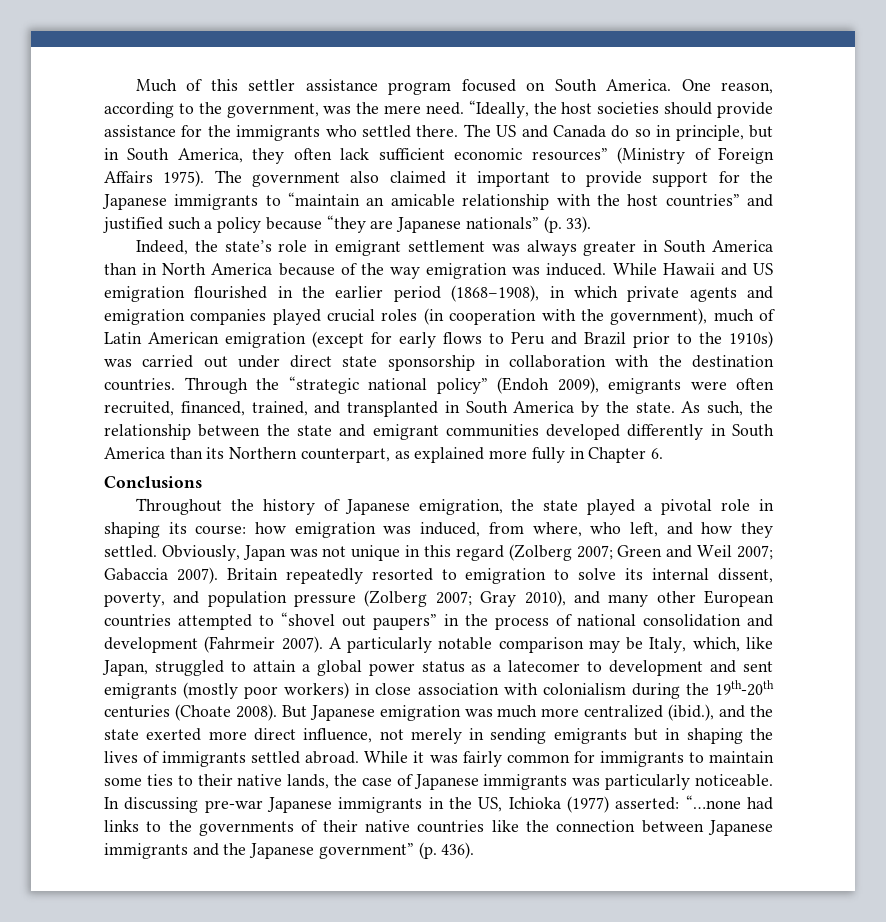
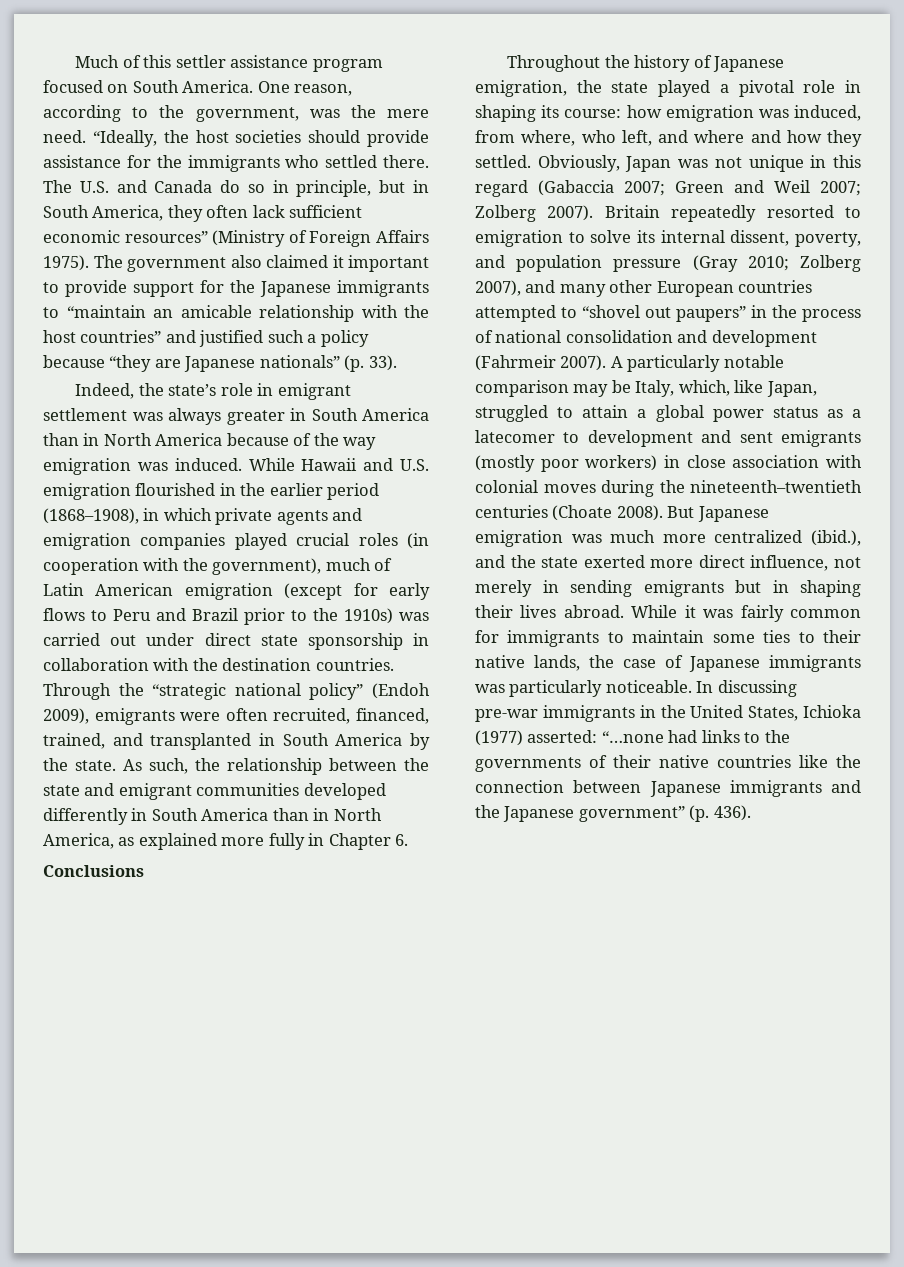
- The US and Canada do so in principle, but in South America, they often lack sufficient economic resources” (Ministry of Foreign Affairs 1975).
+ The U.S. and Canada do so in principle, but in South America, they often lack sufficient economic resources” (Ministry of Foreign Affairs 1975).
- While Hawaii and US emigration flourished in the earlier period (1868–1908), in which private agents and emigration companies played crucial roles (in cooperation with the government), much of Latin American emigration (except for early flows to Peru and Brazil prior to the 1910s) was carried out under direct state sponsorship in collaboration with the destination countries.
+ While Hawaii and U.S. emigration flourished in the earlier period (1868–1908), in which private agents and emigration companies played crucial roles (in cooperation with the government), much of Latin American emigration (except for early flows to Peru and Brazil prior to the 1910s) was carried out under direct state sponsorship in collaboration with the destination countries.
- As such, the relationship between the state and emigrant communities developed differently in South America than its Northern counterpart, as explained more fully in Chapter 6.
+ As such, the relationship between the state and emigrant communities developed differently in South America than in North America, as explained more fully in Chapter 6.
- Throughout the history of Japanese emigration, the state played a pivotal role in shaping its course: how emigration was induced, from where, who left, and how they settled.
+ Throughout the history of Japanese emigration, the state played a pivotal role in shaping its course: how emigration was induced, from where, who left, and where and how they settled.
- Obviously, Japan was not unique in this regard (Zolberg 2007; Green and Weil 2007; Gabaccia 2007).
+ Obviously, Japan was not unique in this regard (Gabaccia 2007; Green and Weil 2007; Zolberg 2007).
- Britain repeatedly resorted to emigration to solve its internal dissent, poverty, and population pressure (Zolberg 2007; Gray 2010), and many other European countries attempted to “shovel out paupers” in the process of national consolidation and development (Fahrmeir 2007).
+ Britain repeatedly resorted to emigration to solve its internal dissent, poverty, and population pressure (Gray 2010; Zolberg 2007), and many other European countries attempted to “shovel out paupers” in the process of national consolidation and development (Fahrmeir 2007).
- A particularly notable comparison may be Italy, which, like Japan, struggled to attain a global power status as a latecomer to development and sent emigrants (mostly poor workers) in close association with colonialism during the 19th-20th centuries (Choate 2008).
+ A particularly notable comparison may be Italy, which, like Japan, struggled to attain a global power status as a latecomer to development and sent emigrants (mostly poor workers) in close association with colonial moves during the nineteenth–twentieth centuries (Choate 2008).
- But Japanese emigration was much more centralized (ibid.), and the state exerted more direct influence, not merely in sending emigrants but in shaping the lives of immigrants settled abroad.
+ But Japanese emigration was much more centralized (ibid.), and the state exerted more direct influence, not merely in sending emigrants but in shaping their lives abroad.
- In discussing pre-war Japanese immigrants in the US, Ichioka (1977) asserted: “…none had links to the governments of their native countries like the connection between Japanese immigrants and the Japanese government” (p. 436).
+ In discussing pre-war immigrants in the United States, Ichioka (1977) asserted: “…none had links to the governments of their native countries like the connection between Japanese immigrants and the Japanese government” (p. 436).

